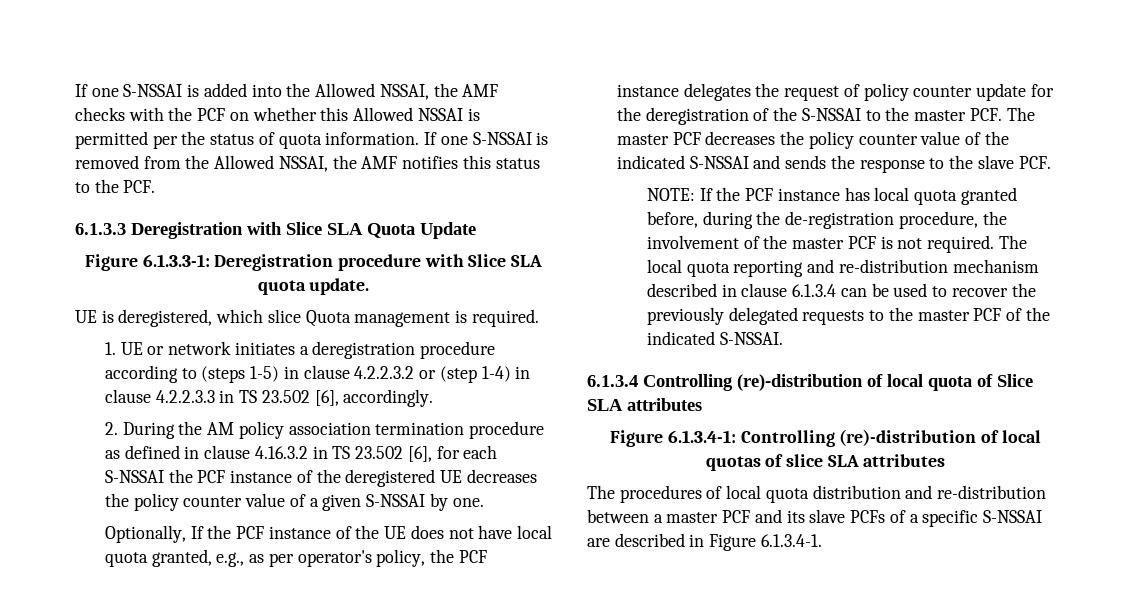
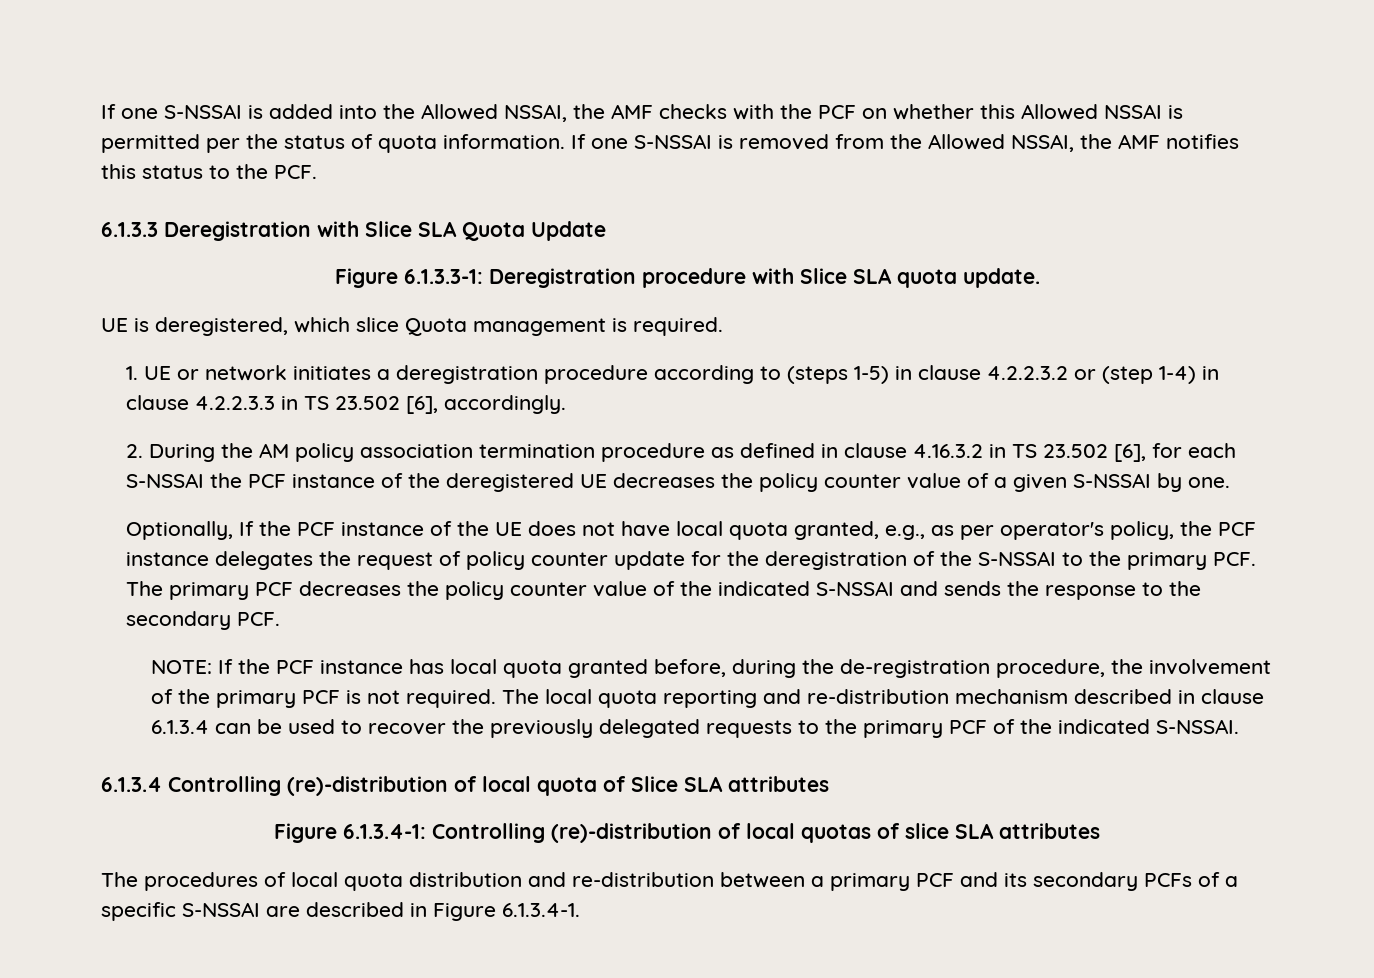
- Optionally, If the PCF instance of the UE does not have local quota granted, e.g., as per operator's policy, the PCF instance delegates the request of policy counter update for the deregistration of the S-NSSAI to the master PCF. The master PCF decreases the policy counter value of the indicated S-NSSAI and sends the response to the slave PCF.
+ Optionally, If the PCF instance of the UE does not have local quota granted, e.g., as per operator's policy, the PCF instance delegates the request of policy counter update for the deregistration of the S-NSSAI to the primary PCF. The primary PCF decreases the policy counter value of the indicated S-NSSAI and sends the response to the secondary PCF.
- NOTE: If the PCF instance has local quota granted before, during the de-registration procedure, the involvement of the master PCF is not required.
+ NOTE: If the PCF instance has local quota granted before, during the de-registration procedure, the involvement of the primary PCF is not required.
- The local quota reporting and re-distribution mechanism described in clause 6.1.3.4 can be used to recover the previously delegated requests to the master PCF of the indicated S-NSSAI.
+ The local quota reporting and re-distribution mechanism described in clause 6.1.3.4 can be used to recover the previously delegated requests to the primary PCF of the indicated S-NSSAI.
- The procedures of local quota distribution and re-distribution between a master PCF and its slave PCFs of a specific S-NSSAI are described in Figure 6.1.3.4-1.
+ The procedures of local quota distribution and re-distribution between a primary PCF and its secondary PCFs of a specific S-NSSAI are described in Figure 6.1.3.4-1.

